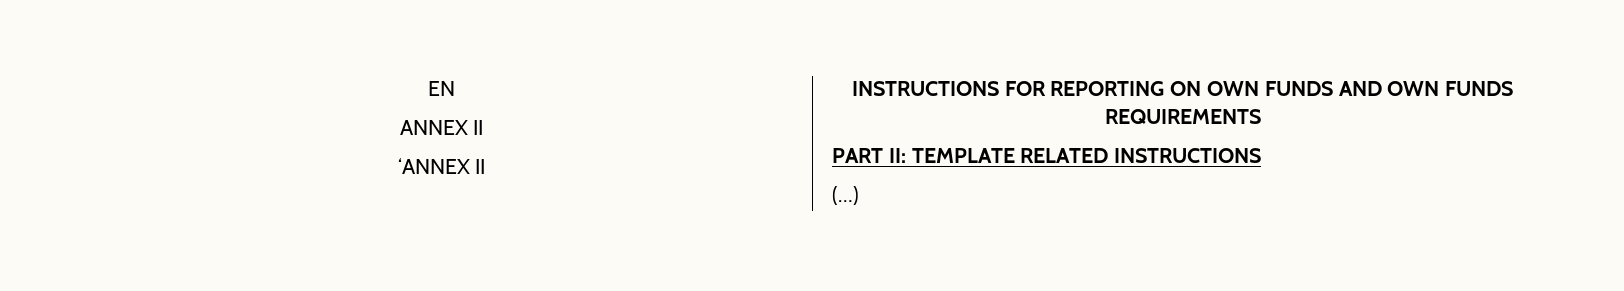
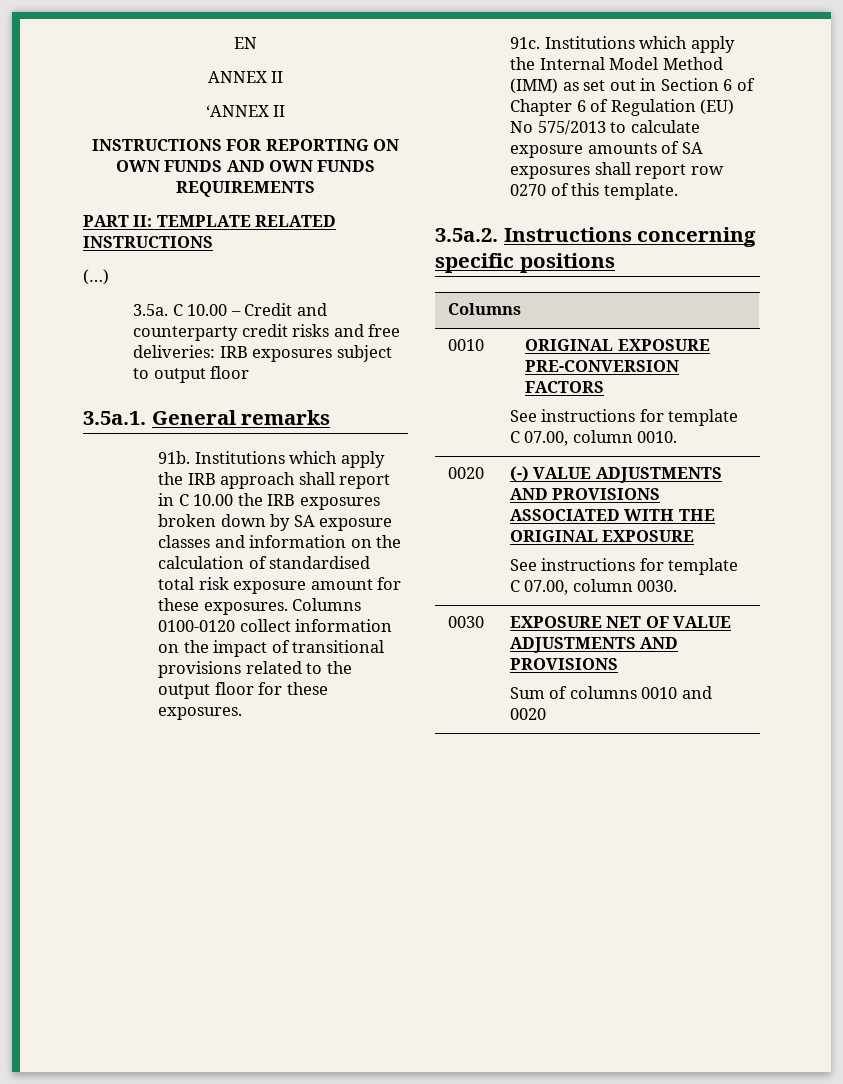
+ 3.5a. C 10.00 – Credit and counterparty credit risks and free deliveries: IRB exposures subject to output floor
+ 3.5a.1. General remarks
+ 91b. Institutions which apply the IRB approach shall report in C 10.00 the IRB exposures broken down by SA exposure classes and information on the calculation of standardised total risk exposure amount for these exposures. Columns 0100-0120 collect information on the impact of transitional provisions related to the output floor for these exposures.
+ 91c. Institutions which apply the Internal Model Method (IMM) as set out in Section 6 of Chapter 6 of Regulation (EU) No 575/2013 to calculate exposure amounts of SA exposures shall report row 0270 of this template.
+ 3.5a.2. Instructions concerning specific positions
+ Columns
+ 0010 | ORIGINAL EXPOSURE PRE-CONVERSION FACTORS
+ See instructions for template C 07.00, column 0010.
+ 0020 | (-) VALUE ADJUSTMENTS AND PROVISIONS ASSOCIATED WITH THE ORIGINAL EXPOSURE
+ See instructions for template C 07.00, column 0030.
+ 0030 | EXPOSURE NET OF VALUE ADJUSTMENTS AND PROVISIONS
+ Sum of columns 0010 and 0020

